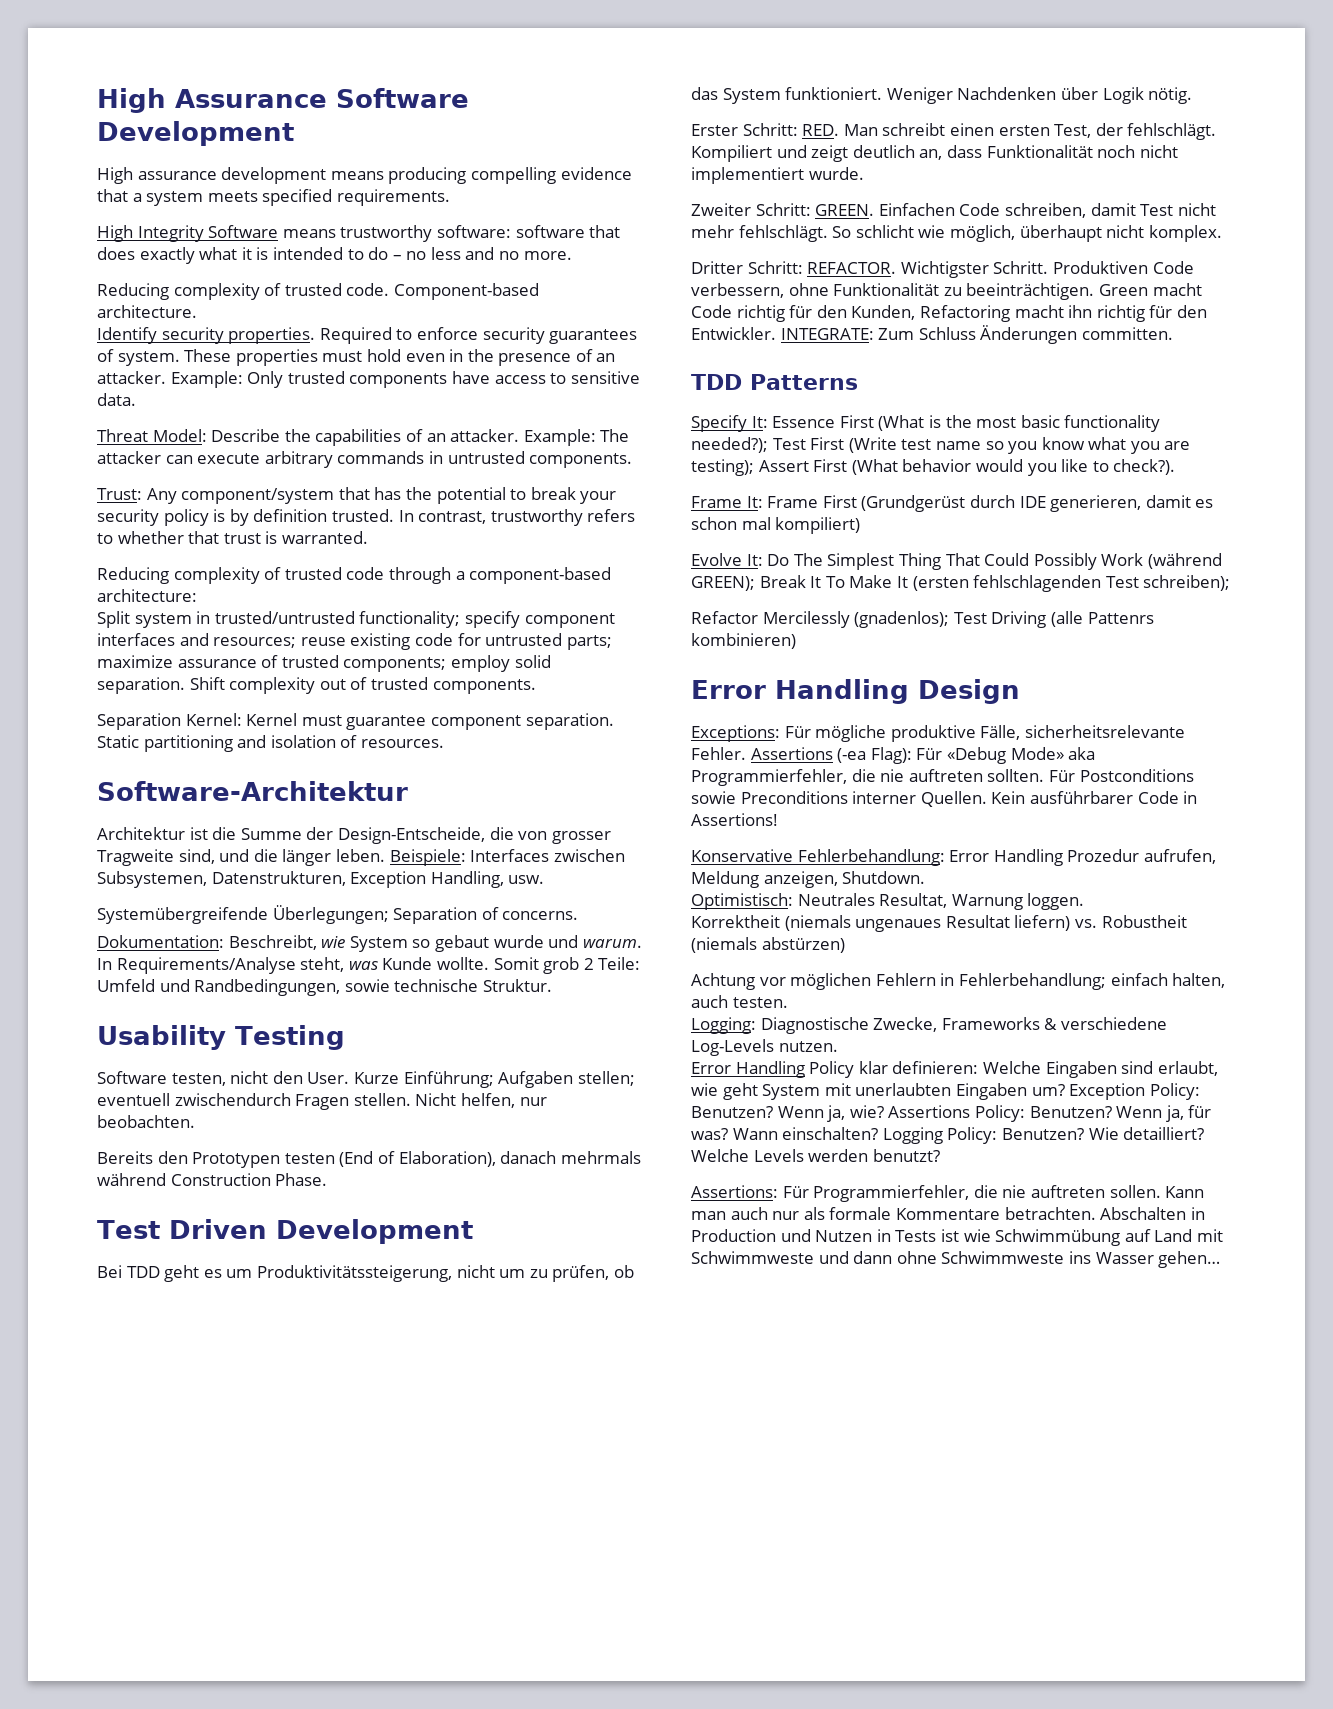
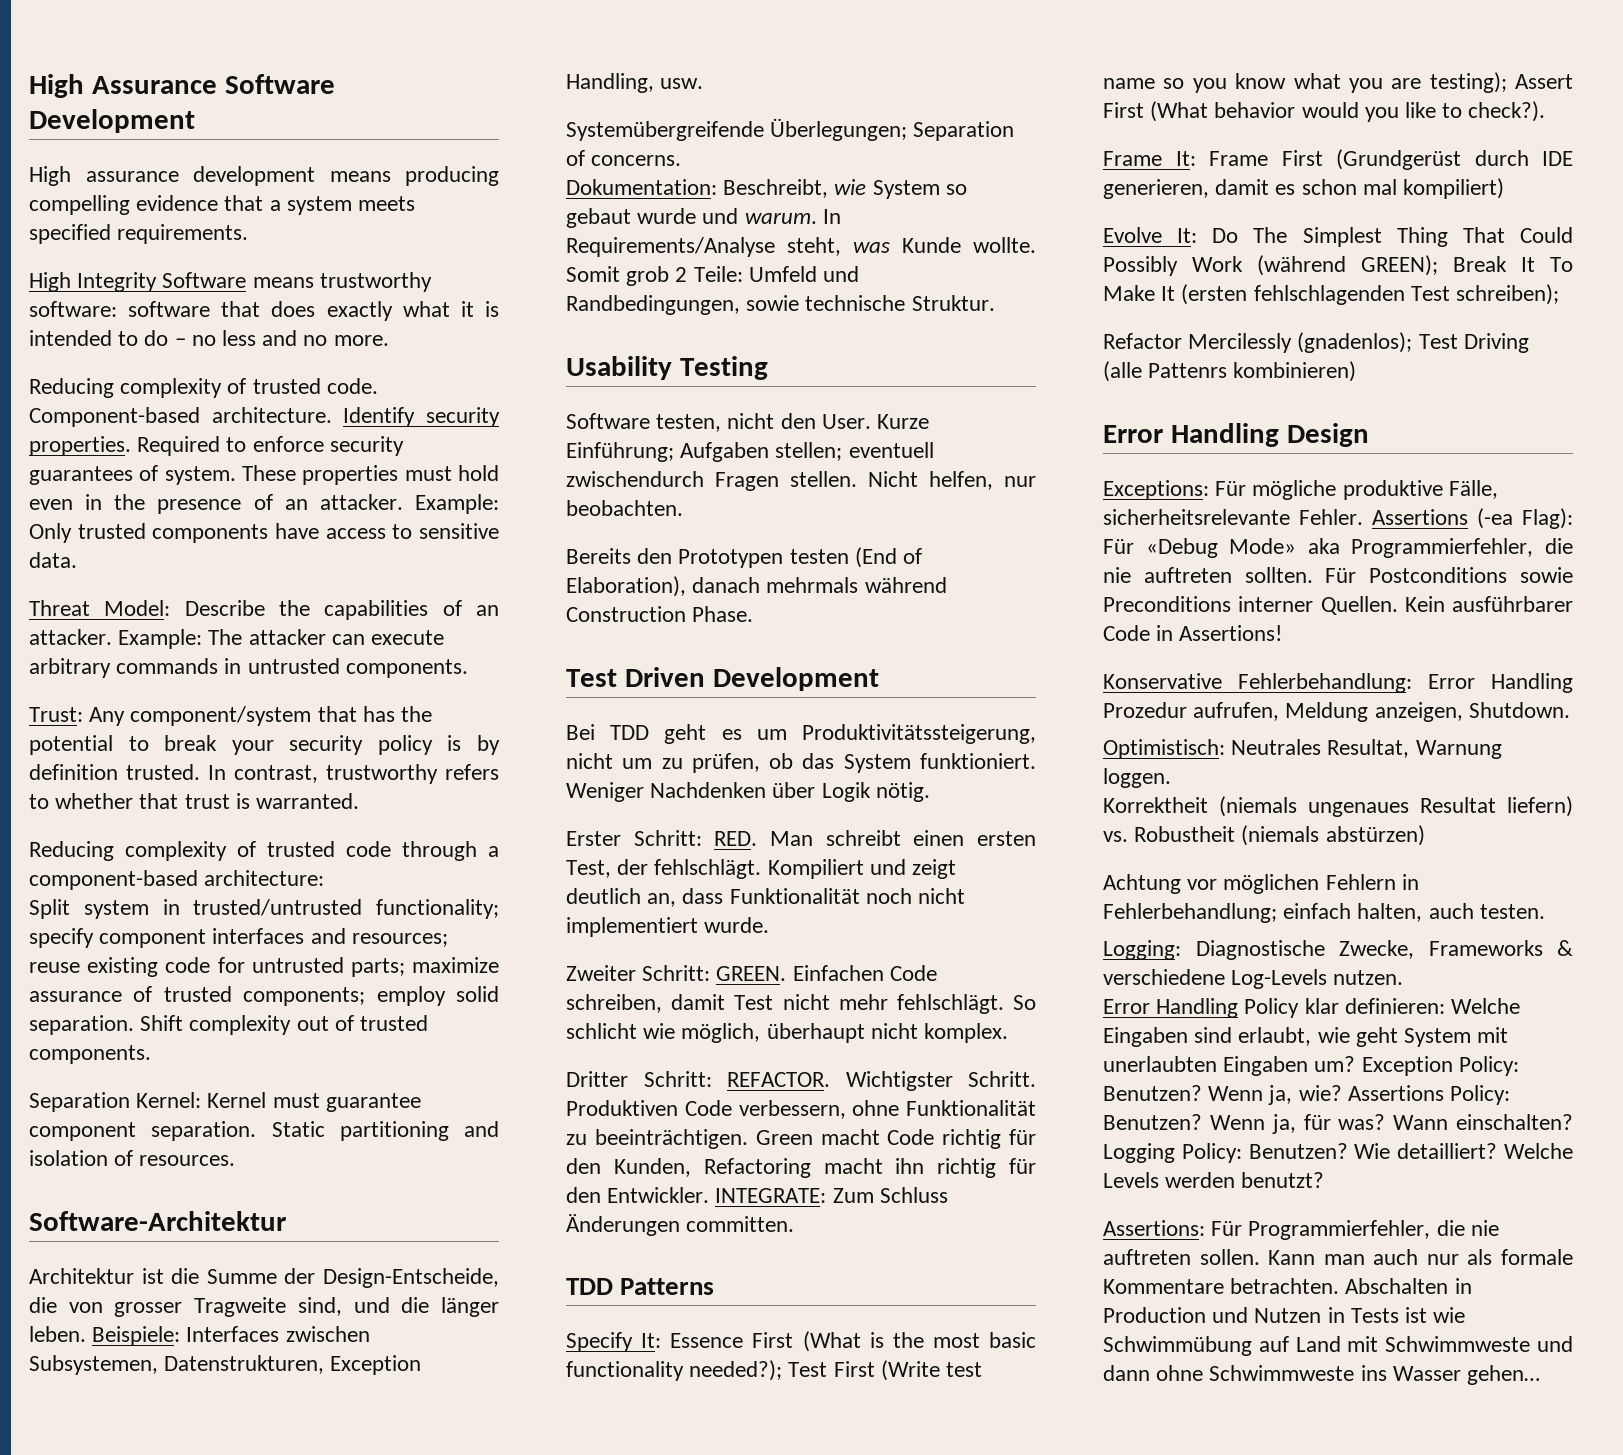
- Component-based architecture.
- Identify security properties.
+ Component-based architecture. Identify security properties.

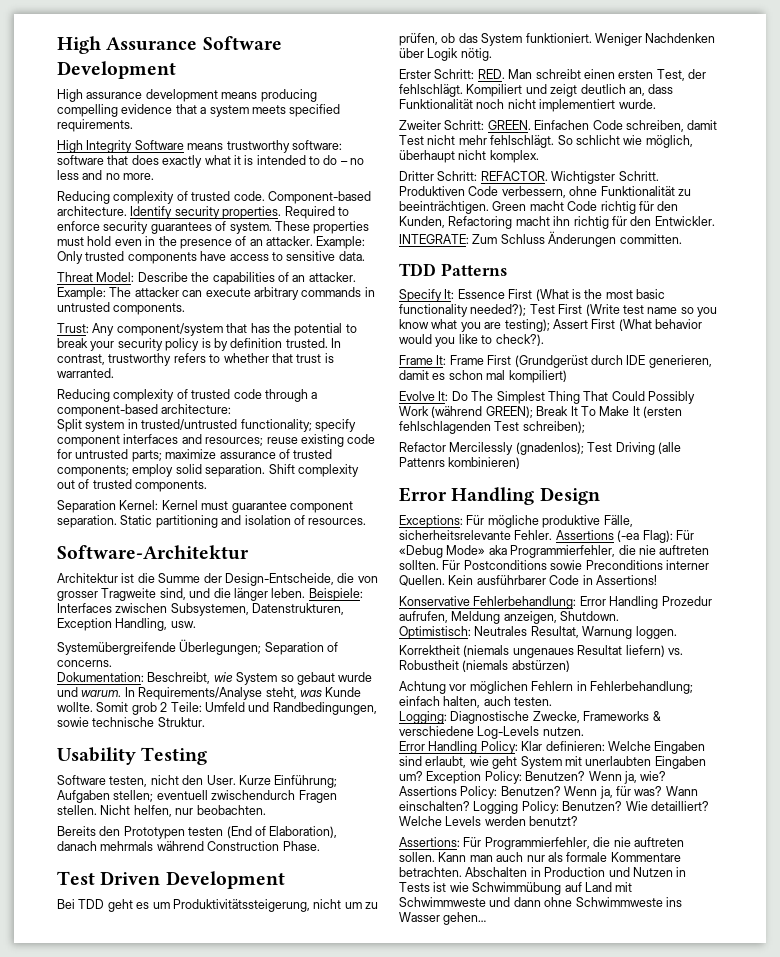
- Error Handling Policy klar definieren: Welche Eingaben sind erlaubt, wie geht System mit unerlaubten Eingaben um?
+ Error Handling Policy: Klar definieren: Welche Eingaben sind erlaubt, wie geht System mit unerlaubten Eingaben um?

